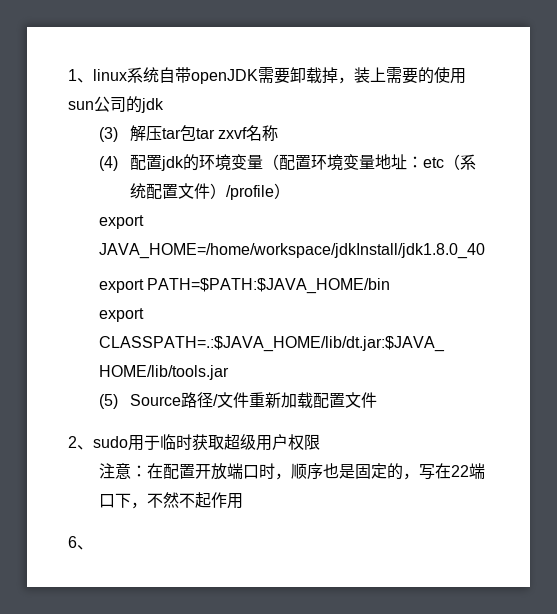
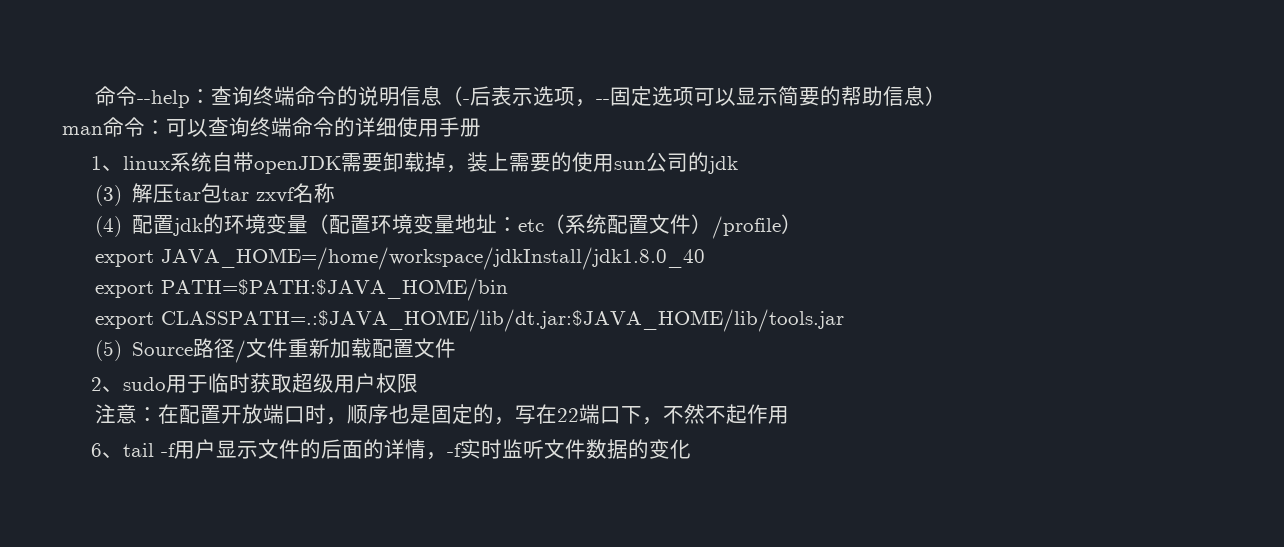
+ 命令--help：查询终端命令的说明信息（-后表示选项，--固定选项可以显示简要的帮助信息）
+ man命令：可以查询终端命令的详细使用手册
- 6、
+ 6、tail -f用户显示文件的后面的详情，-f实时监听文件数据的变化

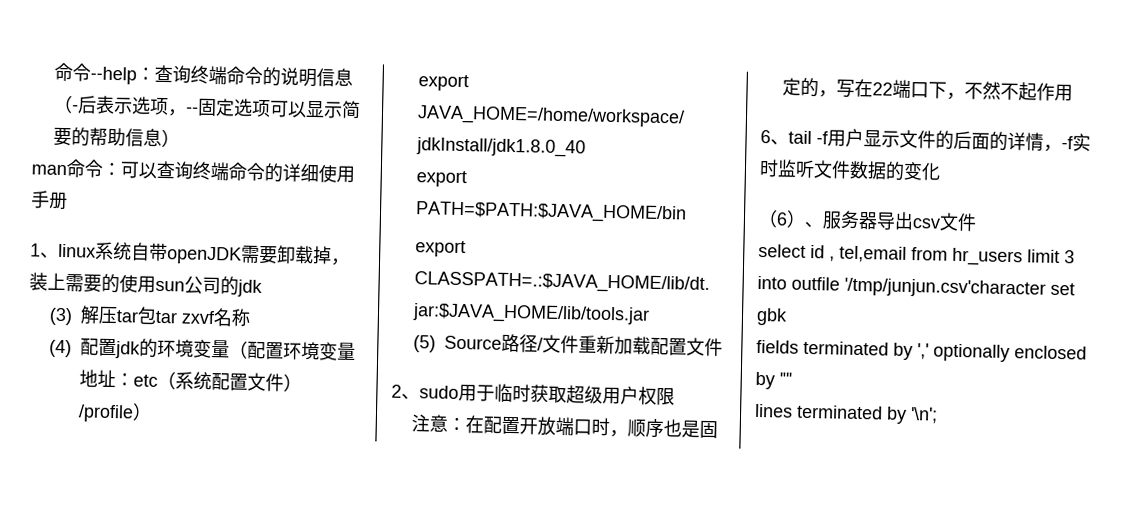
+ （6）、服务器导出csv文件
+ select id , tel,email from hr_users limit 3 into outfile '/tmp/junjun.csv'character set gbk
+ fields terminated by ',' optionally enclosed by '"'
+ lines terminated by '\n';

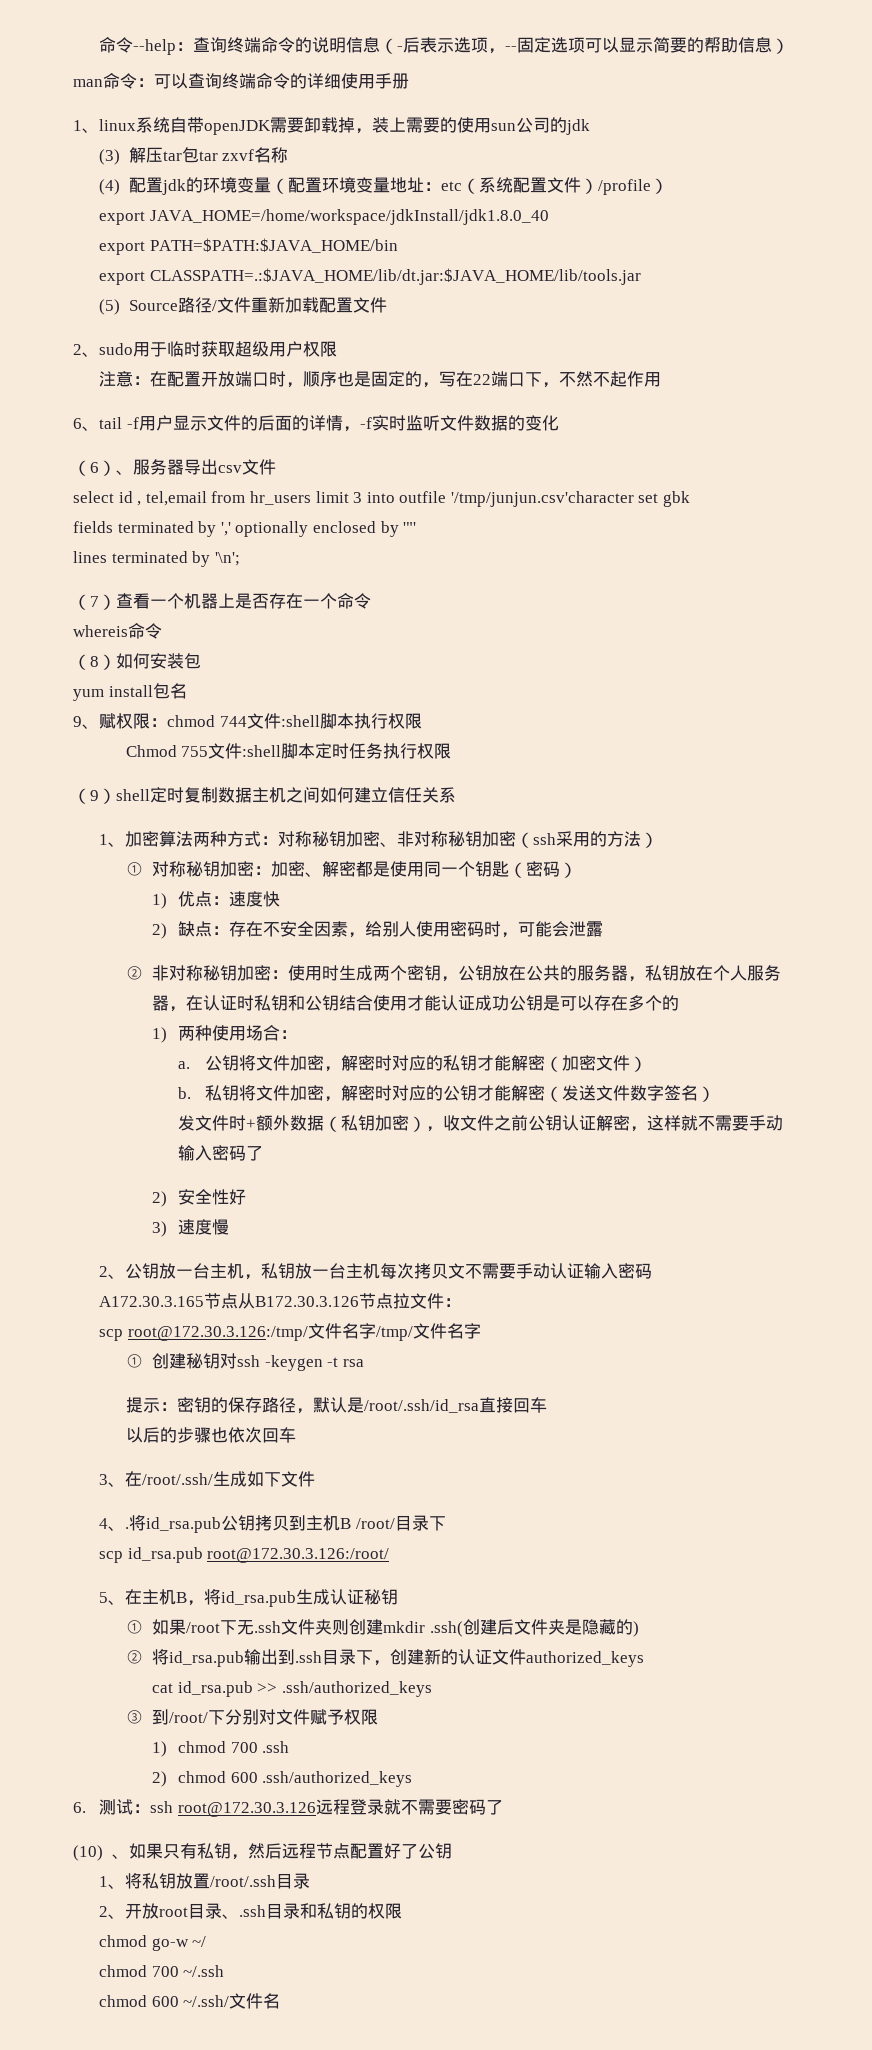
+ （7）查看一个机器上是否存在一个命令
+ whereis命令
+ （8）如何安装包
+ yum install包名
+ 9、赋权限：chmod 744文件:shell脚本执行权限
+ Chmod 755文件:shell脚本定时任务执行权限
+ （9）shell定时复制数据主机之间如何建立信任关系
+ 1、加密算法两种方式：对称秘钥加密、非对称秘钥加密（ssh采用的方法）
+ ①对称秘钥加密：加密、解密都是使用同一个钥匙（密码）
+ 1)优点：速度快
+ 2)缺点：存在不安全因素，给别人使用密码时，可能会泄露
+ ②非对称秘钥加密：使用时生成两个密钥，公钥放在公共的服务器，私钥放在个人服务器，在认证时私钥和公钥结合使用才能认证成功公钥是可以存在多个的
+ 1)两种使用场合：
+ a.公钥将文件加密，解密时对应的私钥才能解密（加密文件）
+ b.私钥将文件加密，解密时对应的公钥才能解密（发送文件数字签名）
+ 发文件时+额外数据（私钥加密），收文件之前公钥认证解密，这样就不需要手动输入密码了
+ 2)安全性好
+ 3)速度慢
+ 2、公钥放一台主机，私钥放一台主机每次拷贝文不需要手动认证输入密码
+ A172.30.3.165节点从B172.30.3.126节点拉文件：
+ scp root@172.30.3.126:/tmp/文件名字/tmp/文件名字
+ ①创建秘钥对ssh -keygen -t rsa
+ 提示：密钥的保存路径，默认是/root/.ssh/id_rsa直接回车
+ 以后的步骤也依次回车
+ 3、在/root/.ssh/生成如下文件
+ 4、.将id_rsa.pub公钥拷贝到主机B /root/目录下
+ scp id_rsa.pub root@172.30.3.126:/root/
+ 5、在主机B，将id_rsa.pub生成认证秘钥
+ ①如果/root下无.ssh文件夹则创建mkdir .ssh(创建后文件夹是隐藏的)
+ ②将id_rsa.pub输出到.ssh目录下，创建新的认证文件authorized_keys
+ cat id_rsa.pub >> .ssh/authorized_keys
+ ③到/root/下分别对文件赋予权限
+ 1) chmod 700 .ssh
+ 2) chmod 600 .ssh/authorized_keys
+ 6.测试：ssh root@172.30.3.126远程登录就不需要密码了
+ (10)、如果只有私钥，然后远程节点配置好了公钥
+ 1、将私钥放置/root/.ssh目录
+ 2、开放root目录、.ssh目录和私钥的权限
+ chmod go-w ~/
+ chmod 700 ~/.ssh
+ chmod 600 ~/.ssh/文件名

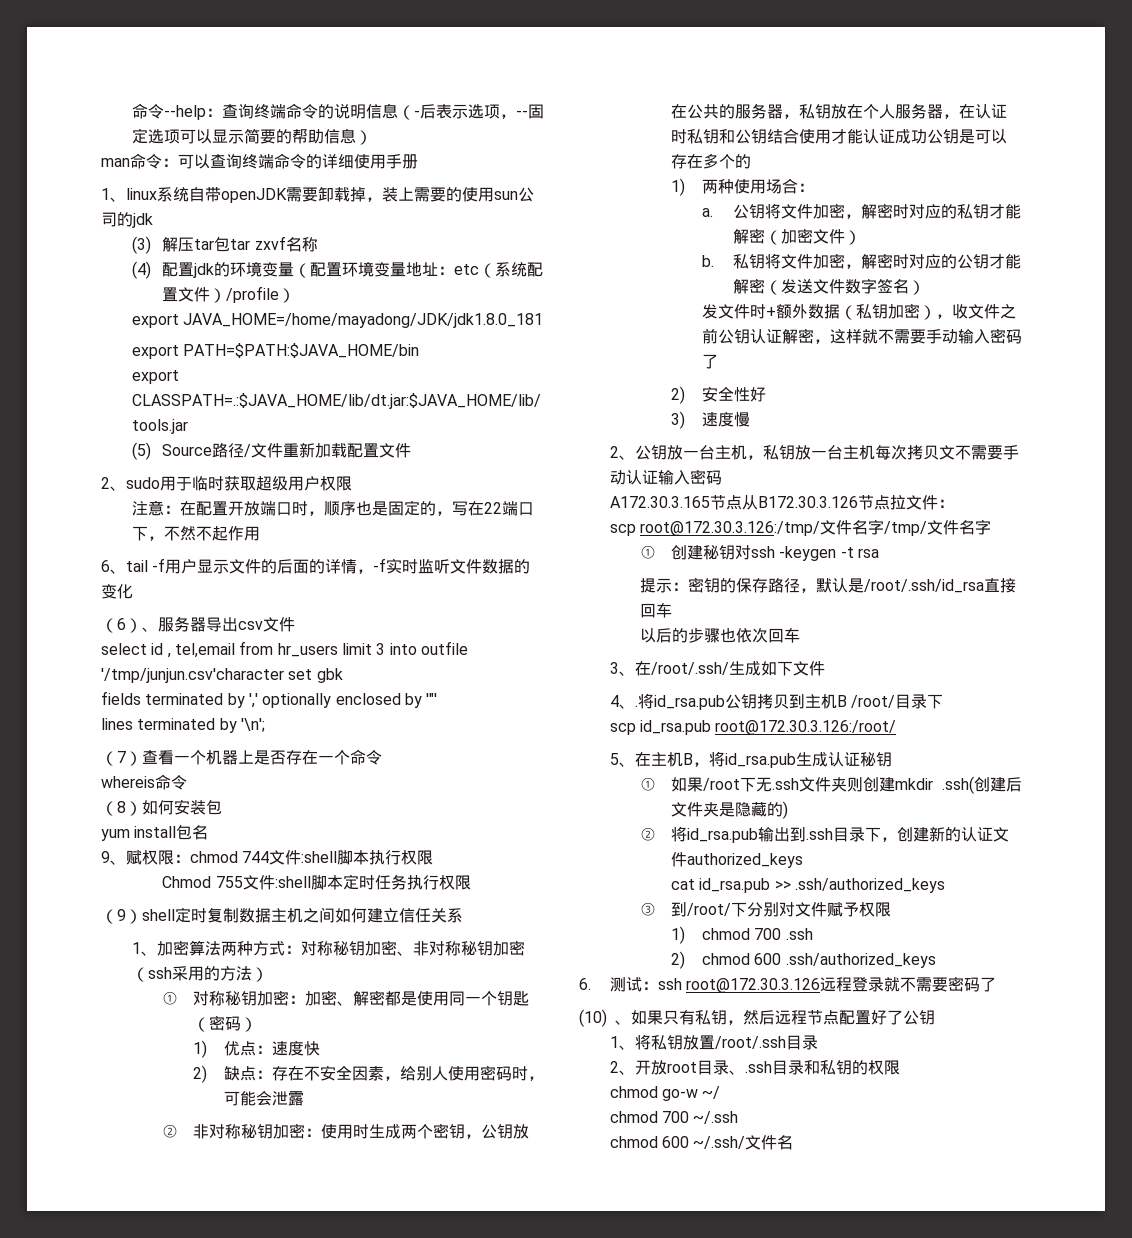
- export JAVA_HOME=/home/workspace/jdkInstall/jdk1.8.0_40
+ export JAVA_HOME=/home/mayadong/JDK/jdk1.8.0_181

